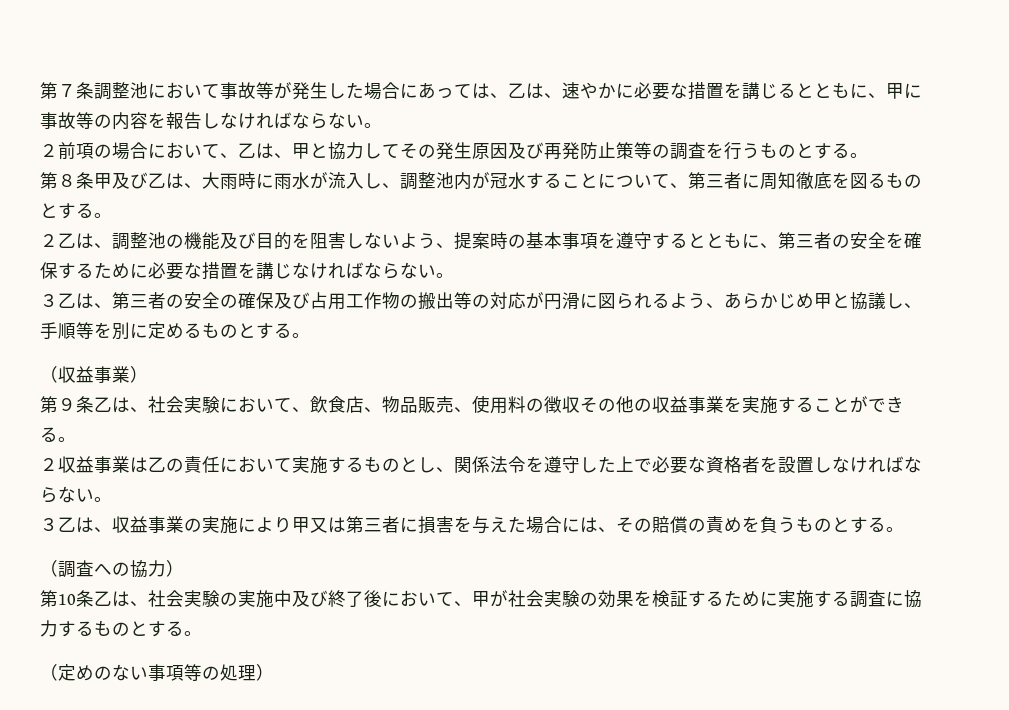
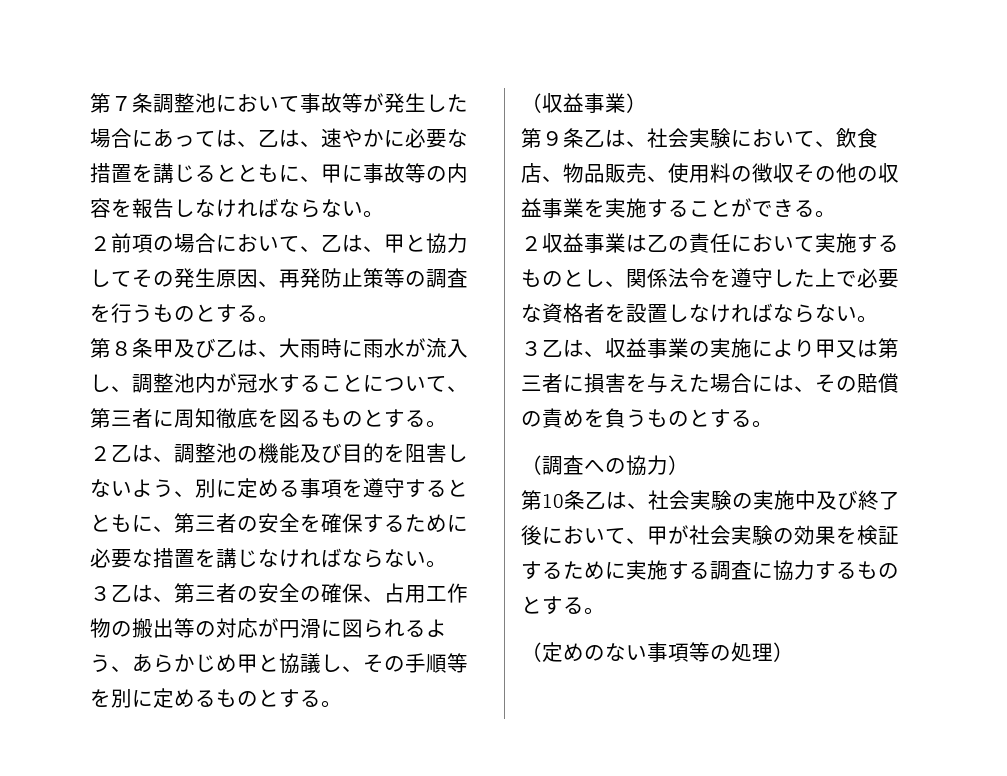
- ２前項の場合において、乙は、甲と協力してその発生原因及び再発防止策等の調査を行うものとする。
+ ２前項の場合において、乙は、甲と協力してその発生原因、再発防止策等の調査を行うものとする。
- ２乙は、調整池の機能及び目的を阻害しないよう、提案時の基本事項を遵守するとともに、第三者の安全を確保するために必要な措置を講じなければならない。
+ ２乙は、調整池の機能及び目的を阻害しないよう、別に定める事項を遵守するとともに、第三者の安全を確保するために必要な措置を講じなければならない。
- ３乙は、第三者の安全の確保及び占用工作物の搬出等の対応が円滑に図られるよう、あらかじめ甲と協議し、手順等を別に定めるものとする。
+ ３乙は、第三者の安全の確保、占用工作物の搬出等の対応が円滑に図られるよう、あらかじめ甲と協議し、その手順等を別に定めるものとする。

